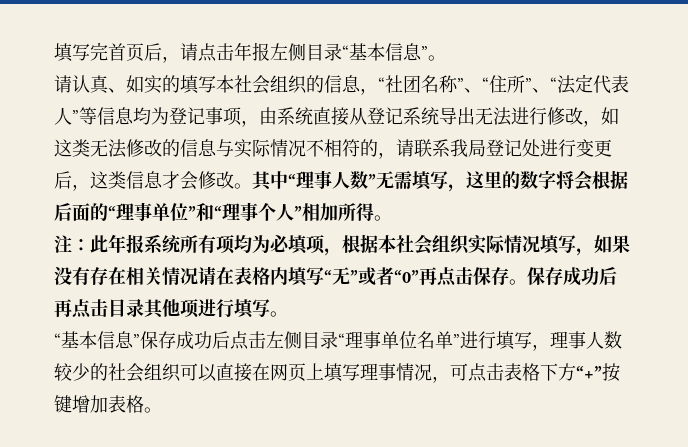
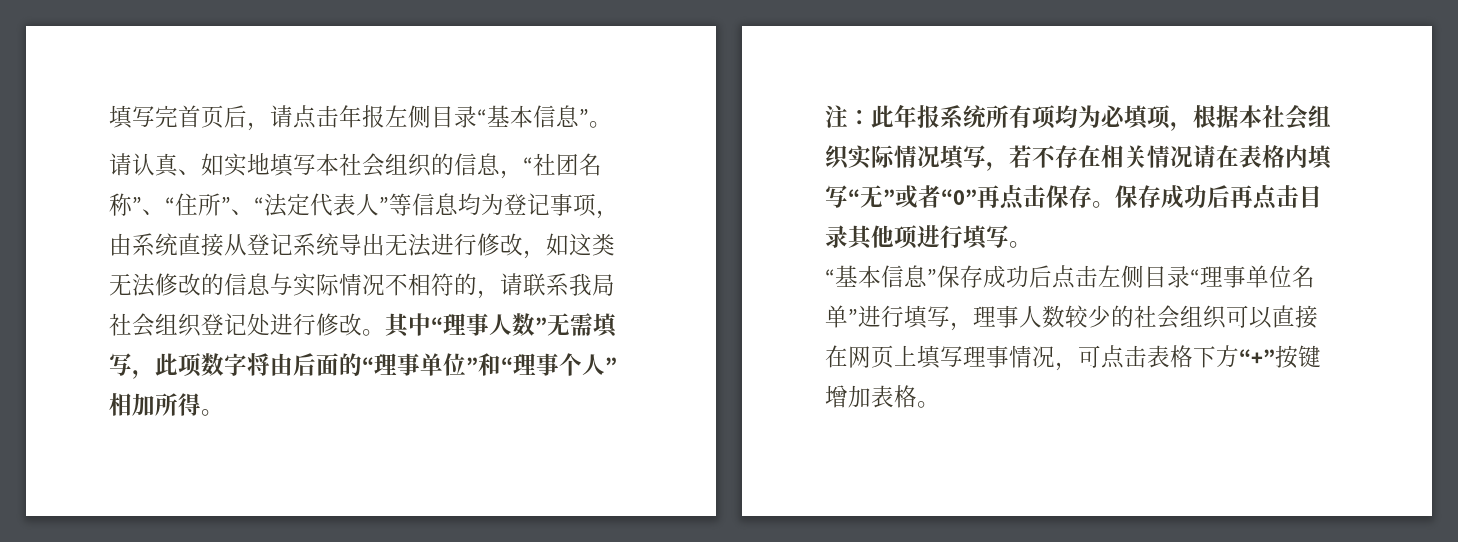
- 请认真、如实的填写本社会组织的信息，“社团名称”、“住所”、“法定代表人”等信息均为登记事项，由系统直接从登记系统导出无法进行修改，如这类无法修改的信息与实际情况不相符的，请联系我局登记处进行变更后，这类信息才会修改。
+ 请认真、如实地填写本社会组织的信息，“社团名称”、“住所”、“法定代表人”等信息均为登记事项，由系统直接从登记系统导出无法进行修改，如这类无法修改的信息与实际情况不相符的，请联系我局社会组织登记处进行修改。
- 其中“理事人数”无需填写，这里的数字将会根据后面的“理事单位”和“理事个人”相加所得。
+ 其中“理事人数”无需填写，此项数字将由后面的“理事单位”和“理事个人”相加所得。
- 注：此年报系统所有项均为必填项，根据本社会组织实际情况填写，如果没有存在相关情况请在表格内填写“无”或者“0”再点击保存。
+ 注：此年报系统所有项均为必填项，根据本社会组织实际情况填写，若不存在相关情况请在表格内填写“无”或者“0”再点击保存。

